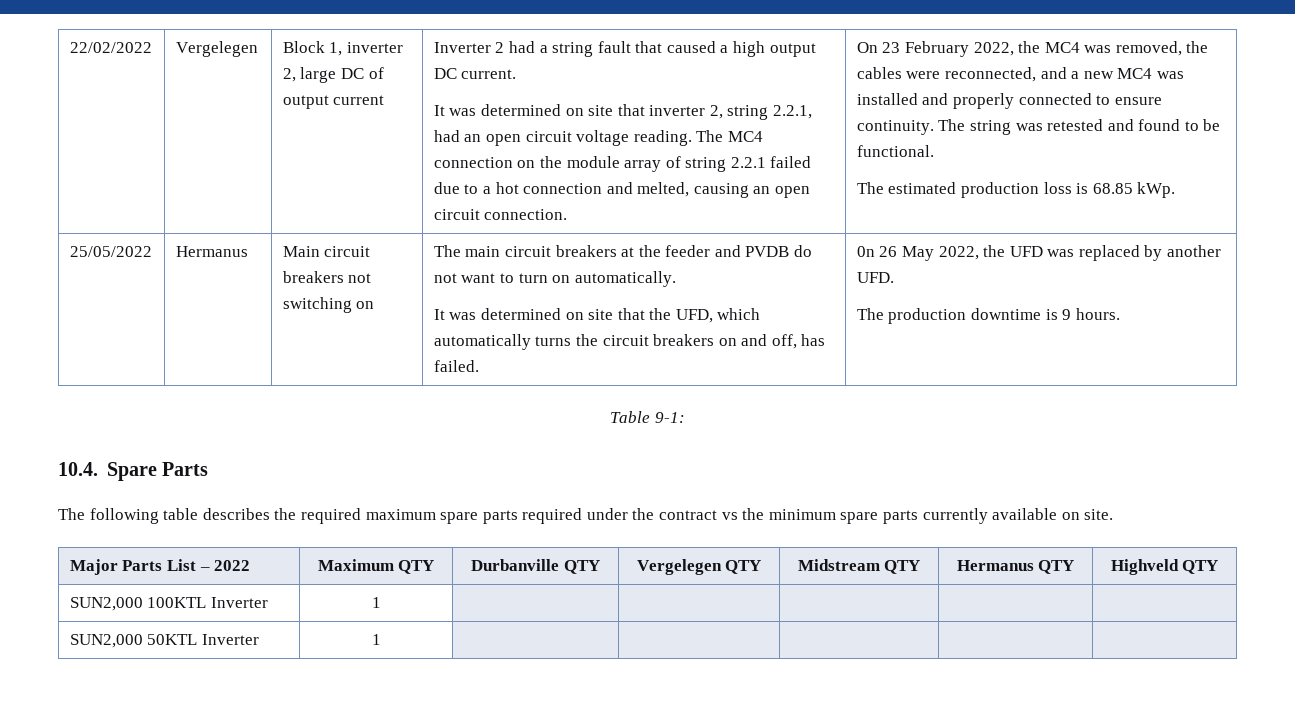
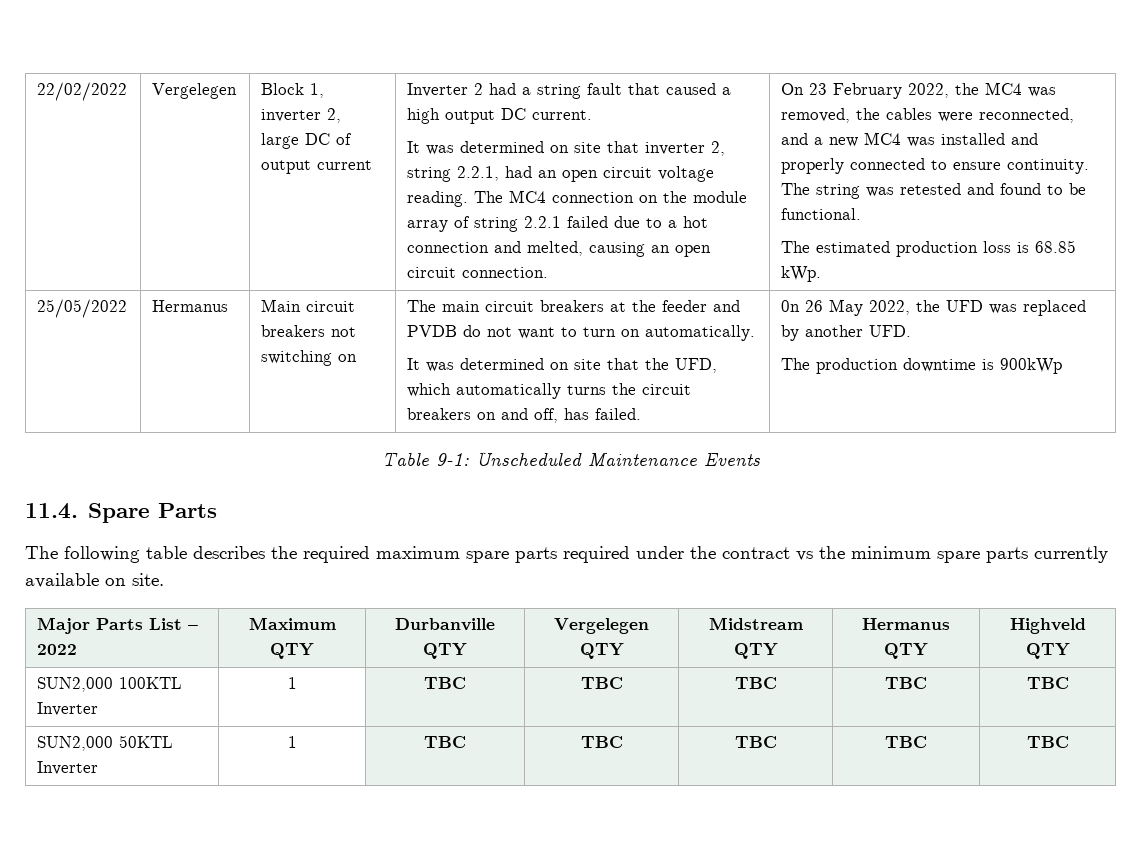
- The production downtime is 9 hours.
+ The production downtime is 900kWp
- Table 9-1:
- 10.4. Spare Parts
+ Table 9-1: Unscheduled Maintenance Events
+ 11.4. Spare Parts
- SUN2,000 100KTL Inverter | 1 | | | | |
+ SUN2,000 100KTL Inverter | 1 | TBC | TBC | TBC | TBC | TBC
- SUN2,000 50KTL Inverter | 1 | | | | |
+ SUN2,000 50KTL Inverter | 1 | TBC | TBC | TBC | TBC | TBC

